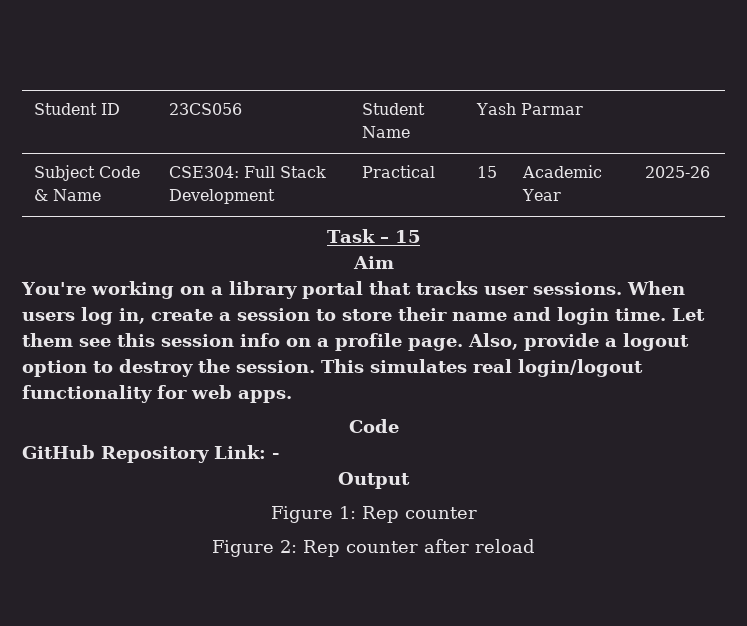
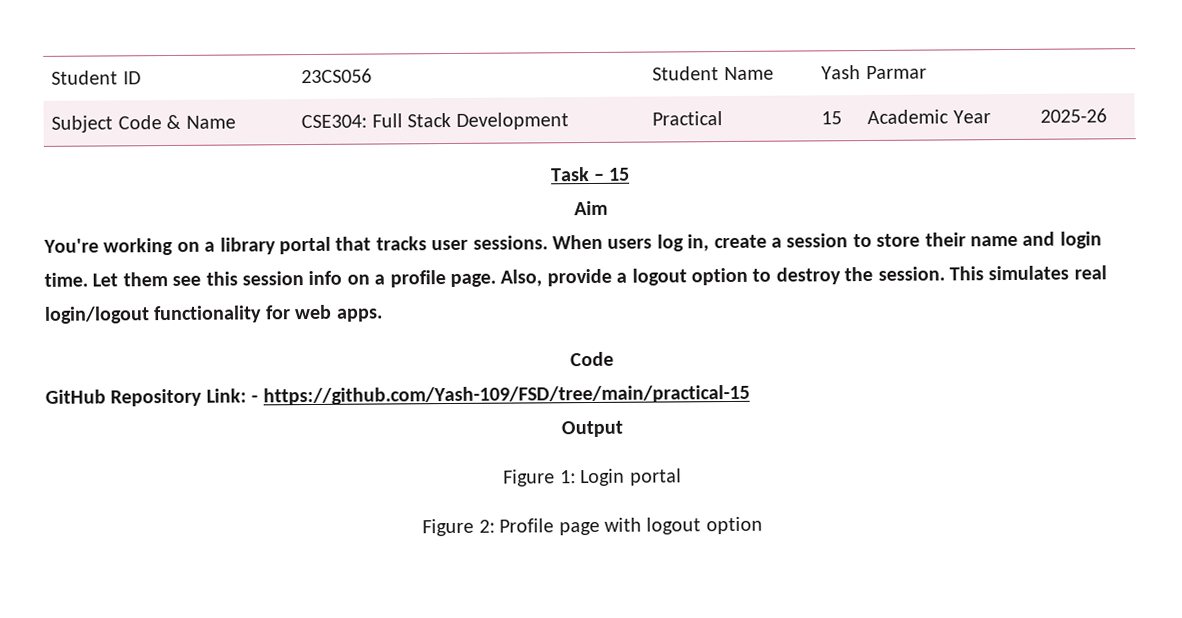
- GitHub Repository Link: -
+ GitHub Repository Link: - https://github.com/Yash-109/FSD/tree/main/practical-15
- Figure 1: Rep counter
+ Figure 1: Login portal
- Figure 2: Rep counter after reload
+ Figure 2: Profile page with logout option

